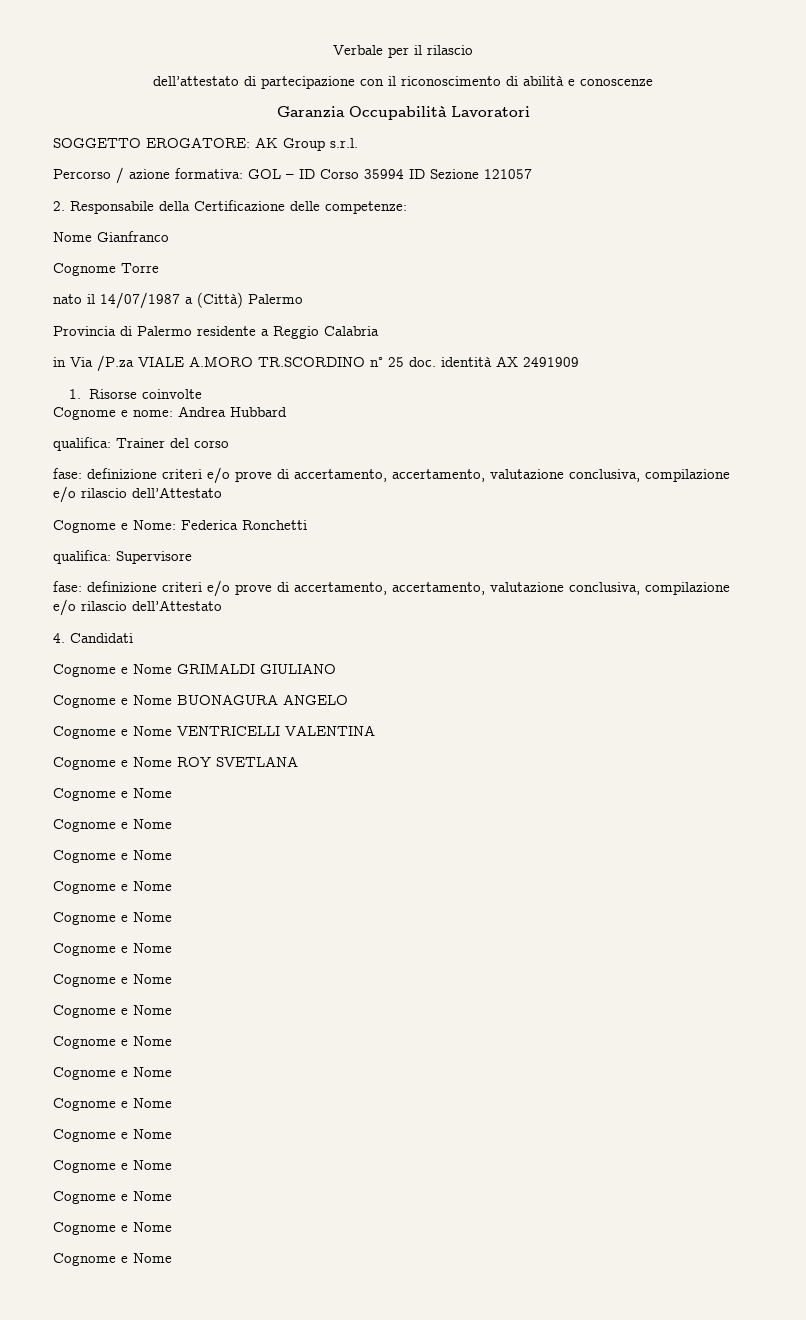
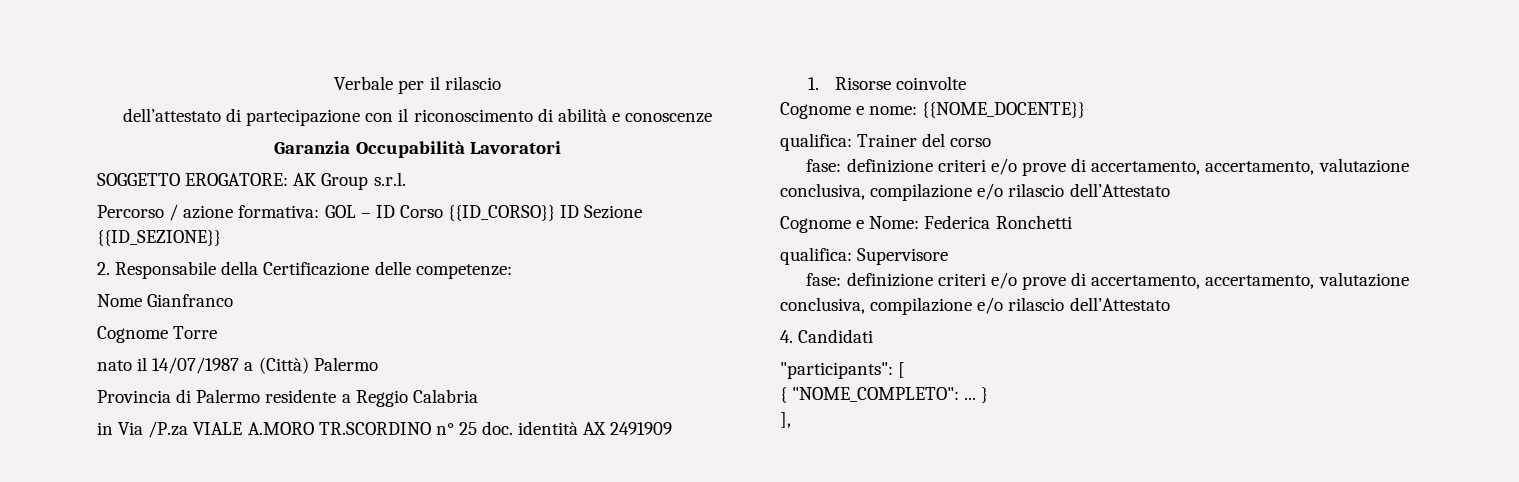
- Percorso / azione formativa: GOL – ID Corso 35994 ID Sezione 121057
+ Percorso / azione formativa: GOL – ID Corso {{ID_CORSO}} ID Sezione {{ID_SEZIONE}}
- Cognome e nome: Andrea Hubbard
+ Cognome e nome: {{NOME_DOCENTE}}
- Cognome e Nome GRIMALDI GIULIANO
- Cognome e Nome BUONAGURA ANGELO
- Cognome e Nome VENTRICELLI VALENTINA
- Cognome e Nome ROY SVETLANA
- Cognome e Nome
- Cognome e Nome
- Cognome e Nome
- Cognome e Nome
- Cognome e Nome
- Cognome e Nome
- Cognome e Nome
- Cognome e Nome
- Cognome e Nome
- Cognome e Nome
- Cognome e Nome
- Cognome e Nome
- Cognome e Nome
- Cognome e Nome
- Cognome e Nome
- Cognome e Nome
+ "participants": [
+ { "NOME_COMPLETO": ... }
+ ],

